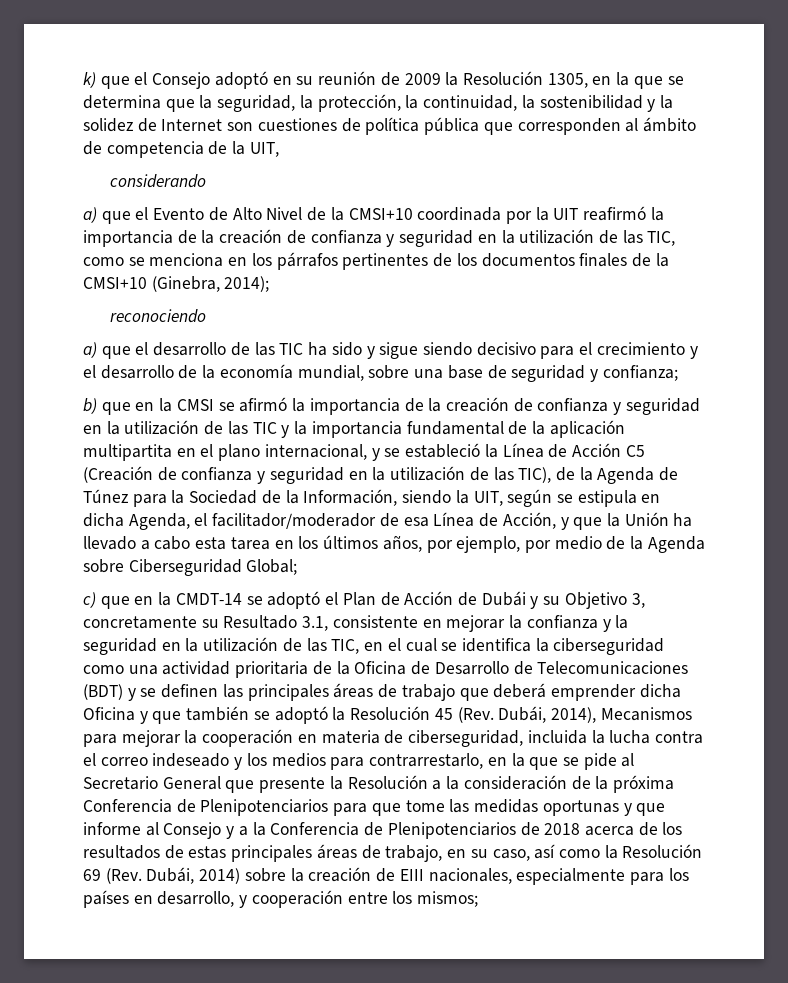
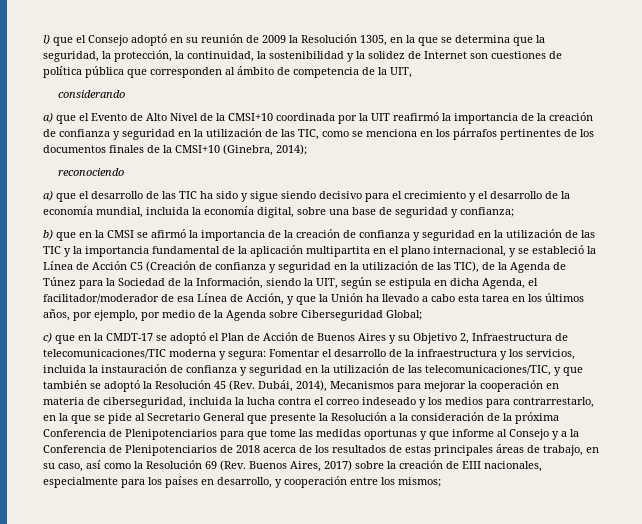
- k) que el Consejo adoptó en su reunión de 2009 la Resolución 1305, en la que se determina que la seguridad, la protección, la continuidad, la sostenibilidad y la solidez de Internet son cuestiones de política pública que corresponden al ámbito de competencia de la UIT,
+ l) que el Consejo adoptó en su reunión de 2009 la Resolución 1305, en la que se determina que la seguridad, la protección, la continuidad, la sostenibilidad y la solidez de Internet son cuestiones de política pública que corresponden al ámbito de competencia de la UIT,
- a) que el desarrollo de las TIC ha sido y sigue siendo decisivo para el crecimiento y el desarrollo de la economía mundial, sobre una base de seguridad y confianza;
+ a) que el desarrollo de las TIC ha sido y sigue siendo decisivo para el crecimiento y el desarrollo de la economía mundial, incluida la economía digital, sobre una base de seguridad y confianza;
- c) que en la CMDT-14 se adoptó el Plan de Acción de Dubái y su Objetivo 3, concretamente su Resultado 3.1, consistente en mejorar la confianza y la seguridad en la utilización de las TIC, en el cual se identifica la ciberseguridad como una actividad prioritaria de la Oficina de Desarrollo de Telecomunicaciones (BDT) y se definen las principales áreas de trabajo que deberá emprender dicha Oficina y que también se adoptó la Resolución 45 (Rev. Dubái, 2014), Mecanismos para mejorar la cooperación en materia de ciberseguridad, incluida la lucha contra el correo indeseado y los medios para contrarrestarlo, en la que se pide al Secretario General que presente la Resolución a la consideración de la próxima Conferencia de Plenipotenciarios para que tome las medidas oportunas y que informe al Consejo y a la Conferencia de Plenipotenciarios de 2018 acerca de los resultados de estas principales áreas de trabajo, en su caso, así como la Resolución 69 (Rev. Dubái, 2014) sobre la creación de EIII nacionales, especialmente para los países en desarrollo, y cooperación entre los mismos;
+ c) que en la CMDT-17 se adoptó el Plan de Acción de Buenos Aires y su Objetivo 2, Infraestructura de telecomunicaciones/TIC moderna y segura: Fomentar el desarrollo de la infraestructura y los servicios, incluida la instauración de confianza y seguridad en la utilización de las telecomunicaciones/TIC, y que también se adoptó la Resolución 45 (Rev. Dubái, 2014), Mecanismos para mejorar la cooperación en materia de ciberseguridad, incluida la lucha contra el correo indeseado y los medios para contrarrestarlo, en la que se pide al Secretario General que presente la Resolución a la consideración de la próxima Conferencia de Plenipotenciarios para que tome las medidas oportunas y que informe al Consejo y a la Conferencia de Plenipotenciarios de 2018 acerca de los resultados de estas principales áreas de trabajo, en su caso, así como la Resolución 69 (Rev. Buenos Aires, 2017) sobre la creación de EIII nacionales, especialmente para los países en desarrollo, y cooperación entre los mismos;

